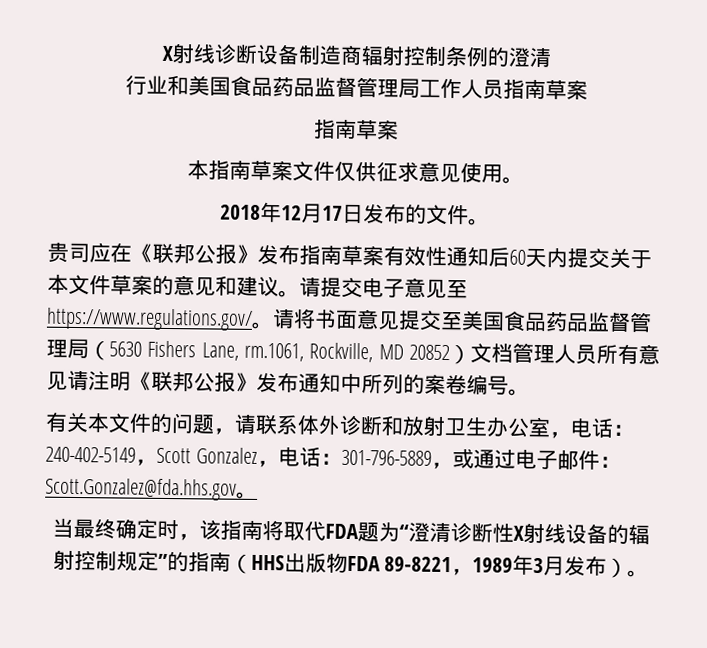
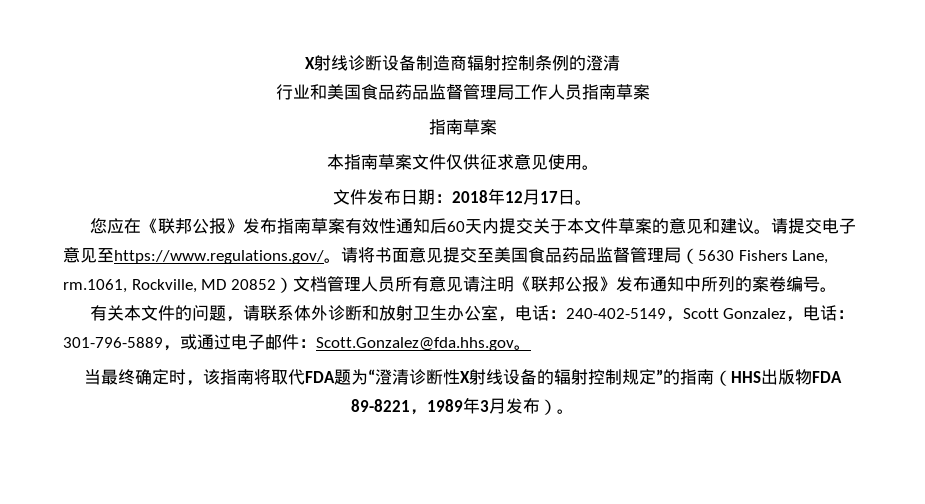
- 2018年12月17日发布的文件。
- 贵司应在《联邦公报》发布指南草案有效性通知后60天内提交关于本文件草案的意见和建议。
+ 文件发布日期：2018年12月17日。
+ 您应在《联邦公报》发布指南草案有效性通知后60天内提交关于本文件草案的意见和建议。

